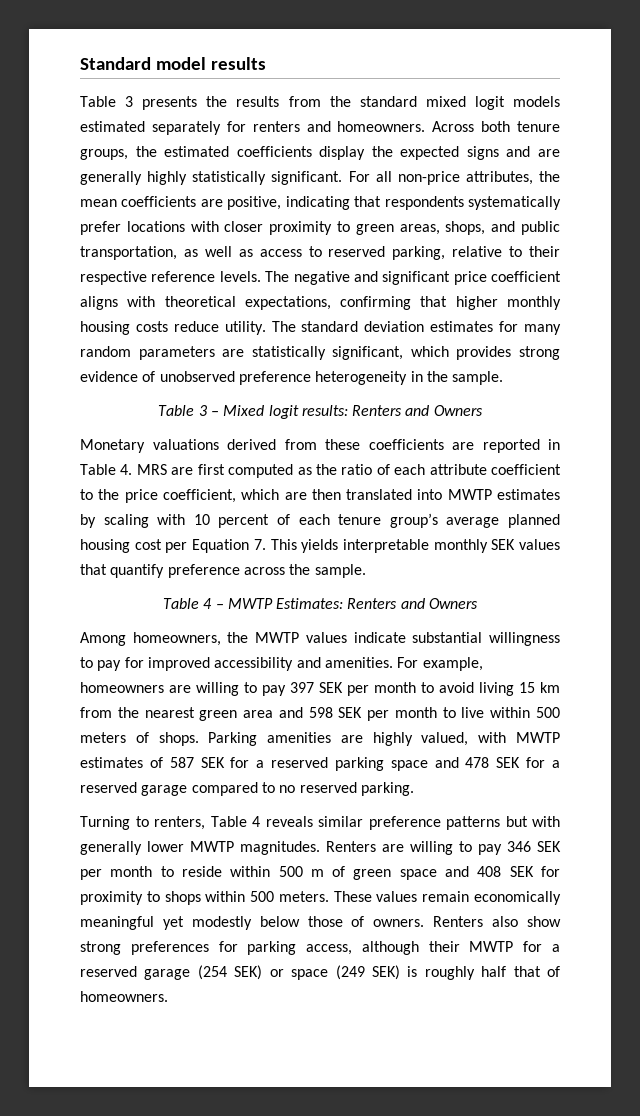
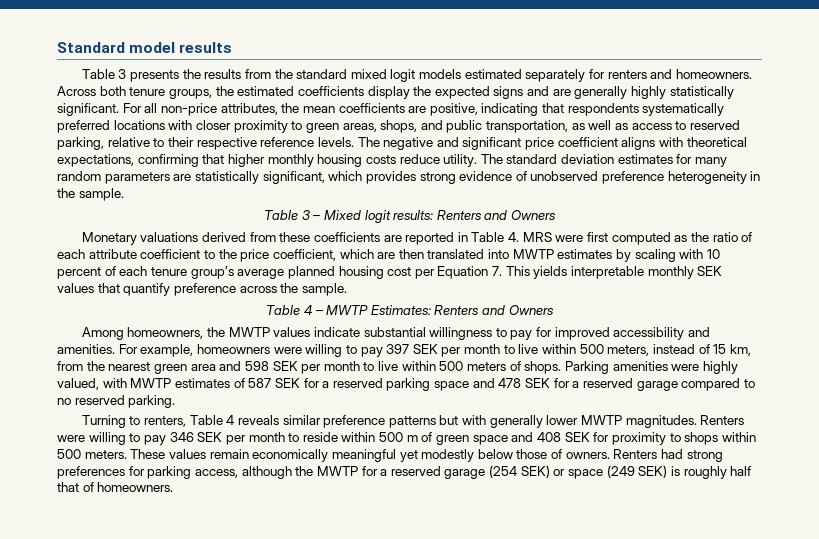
- For all non-price attributes, the mean coefficients are positive, indicating that respondents systematically prefer locations with closer proximity to green areas, shops, and public transportation, as well as access to reserved parking, relative to their respective reference levels.
+ For all non-price attributes, the mean coefficients are positive, indicating that respondents systematically preferred locations with closer proximity to green areas, shops, and public transportation, as well as access to reserved parking, relative to their respective reference levels.
- Monetary valuations derived from these coefficients are reported in Table 4. MRS are first computed as the ratio of each attribute coefficient to the price coefficient, which are then translated into MWTP estimates by scaling with 10 percent of each tenure group’s average planned housing cost per Equation 7. This yields interpretable monthly SEK values that quantify preference across the sample.
+ Monetary valuations derived from these coefficients are reported in Table 4. MRS were first computed as the ratio of each attribute coefficient to the price coefficient, which are then translated into MWTP estimates by scaling with 10 percent of each tenure group’s average planned housing cost per Equation 7. This yields interpretable monthly SEK values that quantify preference across the sample.
- For example, homeowners are willing to pay 397 SEK per month to avoid living 15 km from the nearest green area and 598 SEK per month to live within 500 meters of shops.
+ For example, homeowners were willing to pay 397 SEK per month to live within 500 meters, instead of 15 km, from the nearest green area and 598 SEK per month to live within 500 meters of shops.
- Parking amenities are highly valued, with MWTP estimates of 587 SEK for a reserved parking space and 478 SEK for a reserved garage compared to no reserved parking.
+ Parking amenities were highly valued, with MWTP estimates of 587 SEK for a reserved parking space and 478 SEK for a reserved garage compared to no reserved parking.
- Renters are willing to pay 346 SEK per month to reside within 500 m of green space and 408 SEK for proximity to shops within 500 meters.
+ Renters were willing to pay 346 SEK per month to reside within 500 m of green space and 408 SEK for proximity to shops within 500 meters.
- Renters also show strong preferences for parking access, although their MWTP for a reserved garage (254 SEK) or space (249 SEK) is roughly half that of homeowners.
+ Renters had strong preferences for parking access, although the MWTP for a reserved garage (254 SEK) or space (249 SEK) is roughly half that of homeowners.

